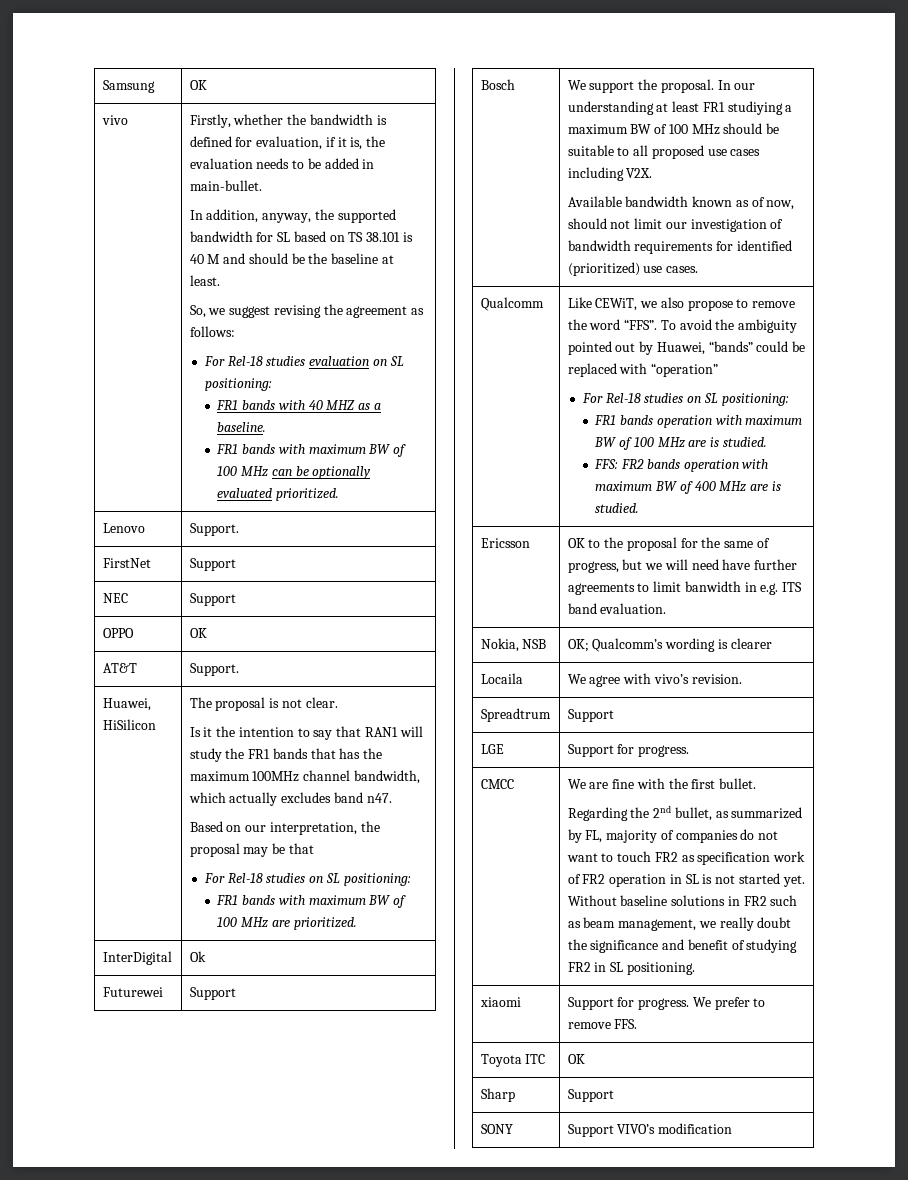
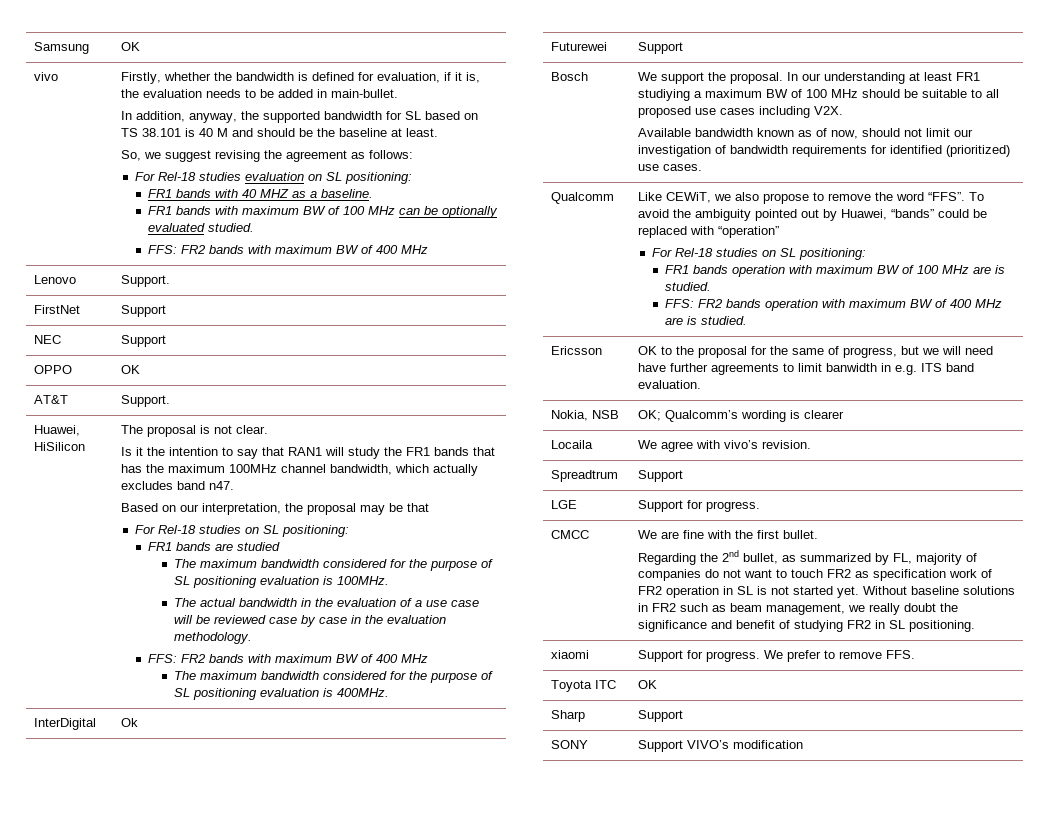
- FR1 bands with maximum BW of 100 MHz can be optionally evaluated prioritized.
+ FR1 bands with maximum BW of 100 MHz can be optionally evaluated studied.
+ FFS: FR2 bands with maximum BW of 400 MHz
- FR1 bands with maximum BW of 100 MHz are prioritized.
+ FR1 bands are studied
+ The maximum bandwidth considered for the purpose of SL positioning evaluation is 100MHz.
+ The actual bandwidth in the evaluation of a use case will be reviewed case by case in the evaluation methodology.
+ FFS: FR2 bands with maximum BW of 400 MHz
+ The maximum bandwidth considered for the purpose of SL positioning evaluation is 400MHz.

